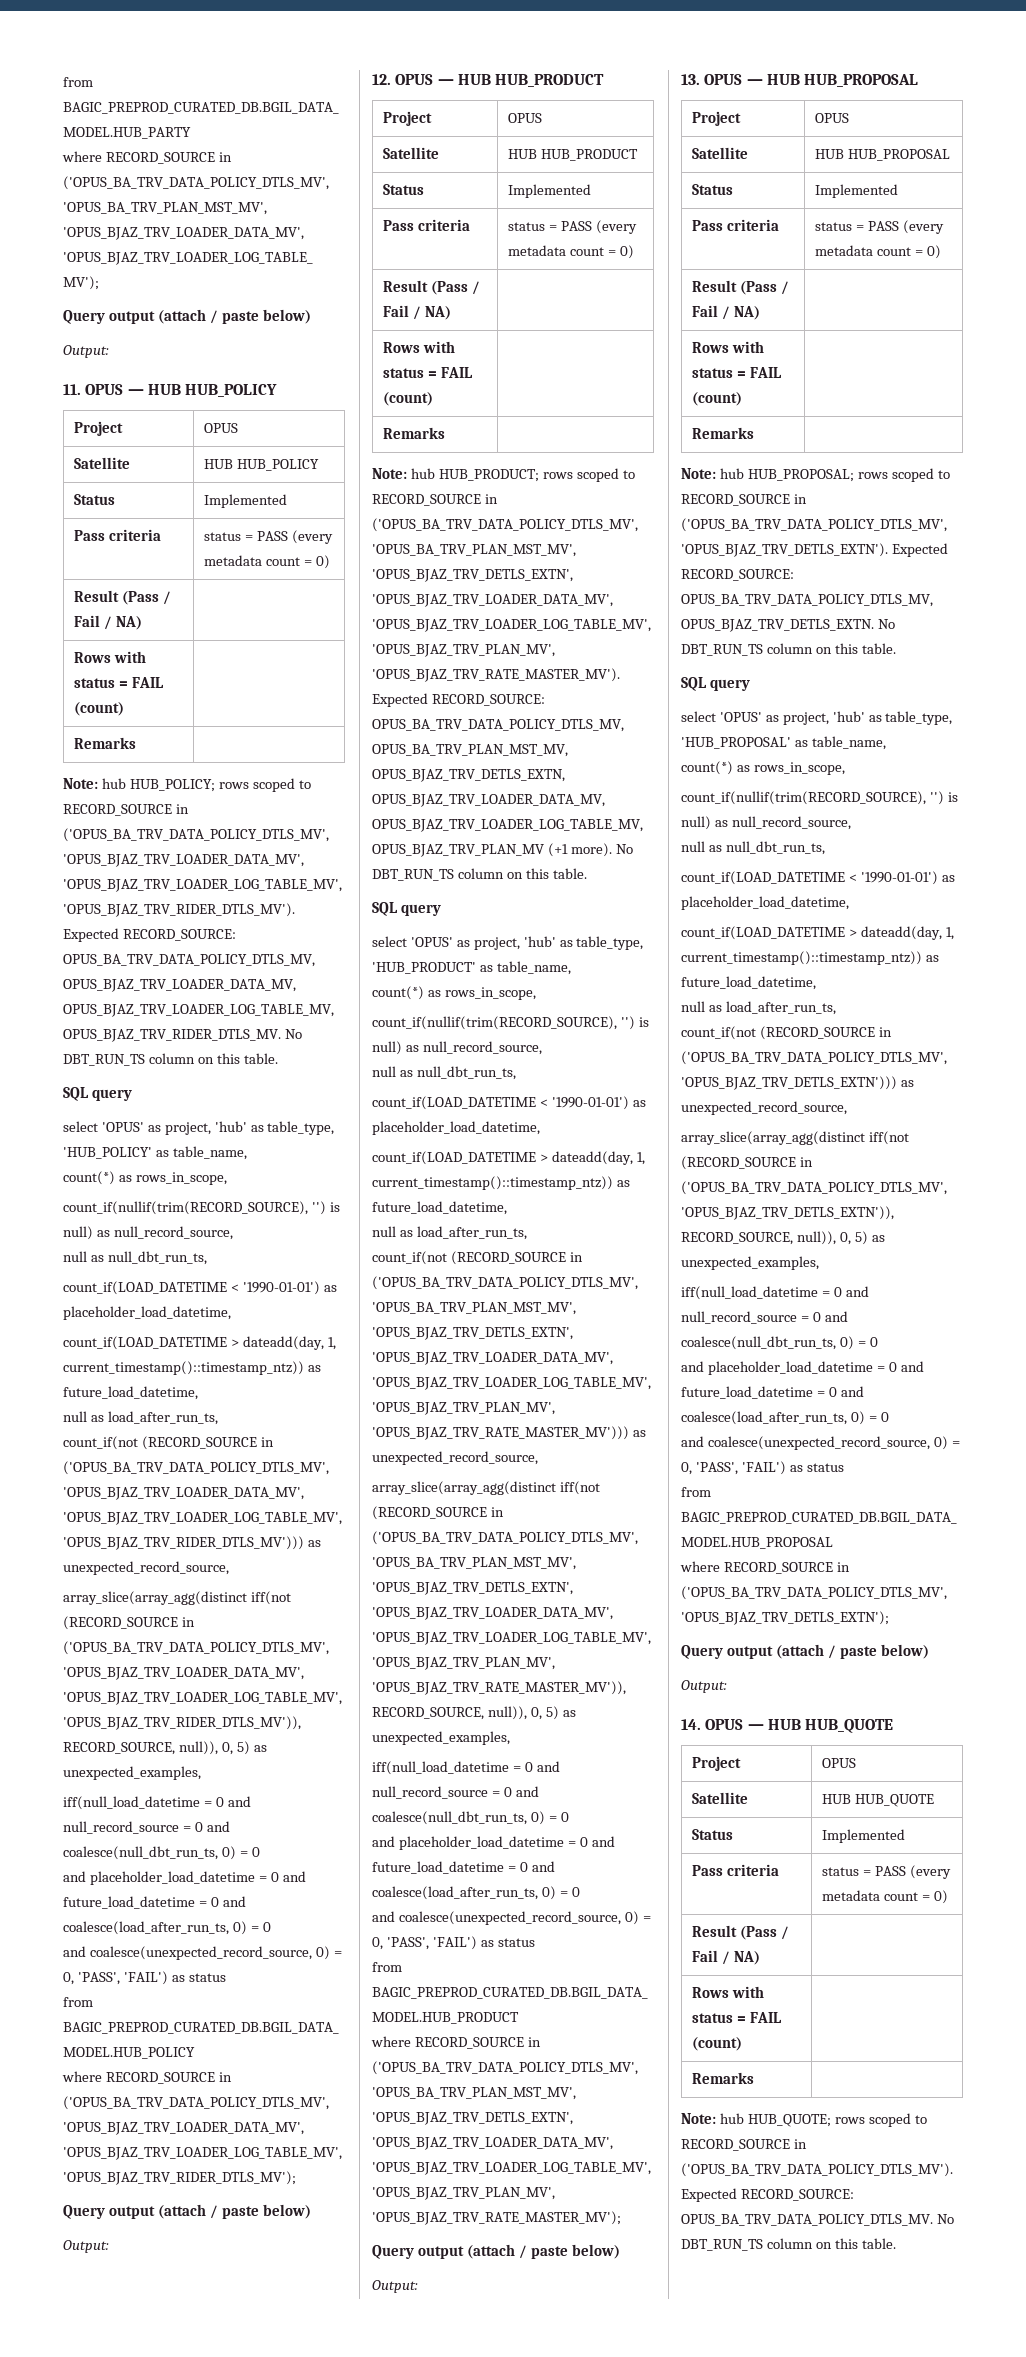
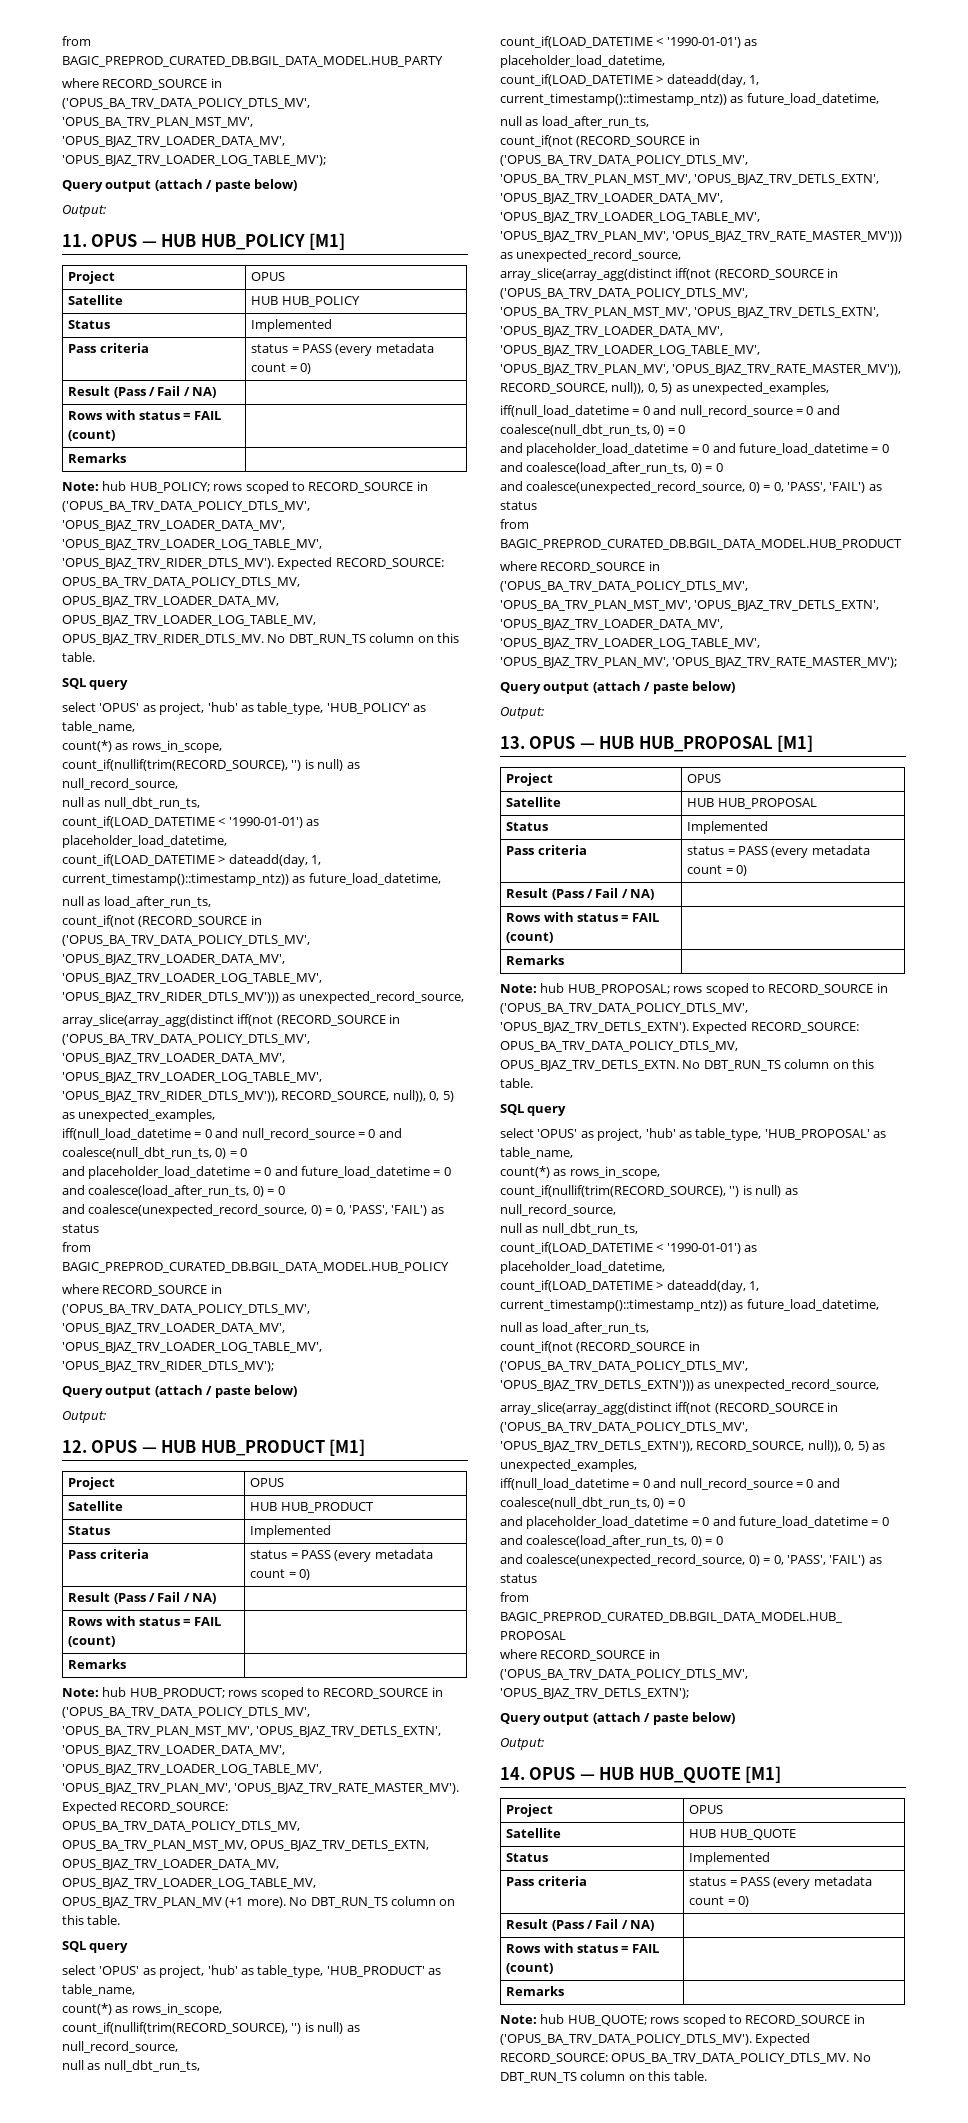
- 11. OPUS — HUB HUB_POLICY
+ 11. OPUS — HUB HUB_POLICY [M1]
- 12. OPUS — HUB HUB_PRODUCT
+ 12. OPUS — HUB HUB_PRODUCT [M1]
- 13. OPUS — HUB HUB_PROPOSAL
+ 13. OPUS — HUB HUB_PROPOSAL [M1]
- 14. OPUS — HUB HUB_QUOTE
+ 14. OPUS — HUB HUB_QUOTE [M1]

